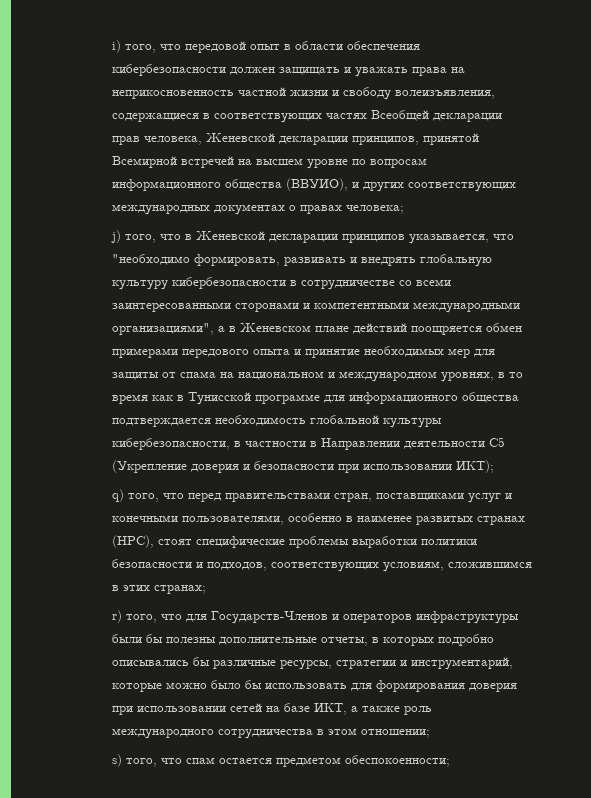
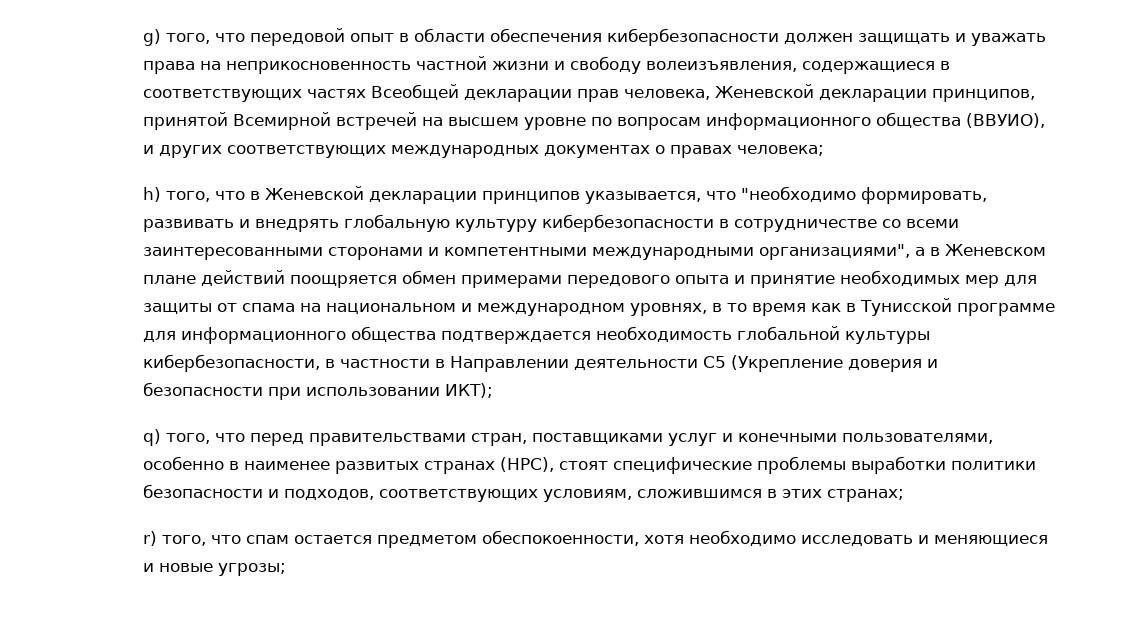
- i) того, что передовой опыт в области обеспечения кибербезопасности должен защищать и уважать права на неприкосновенность частной жизни и свободу волеизъявления, содержащиеся в соответствующих частях Всеобщей декларации прав человека, Женевской декларации принципов, принятой Всемирной встречей на высшем уровне по вопросам информационного общества (ВВУИО), и других соответствующих международных документах о правах человека;
+ g) того, что передовой опыт в области обеспечения кибербезопасности должен защищать и уважать права на неприкосновенность частной жизни и свободу волеизъявления, содержащиеся в соответствующих частях Всеобщей декларации прав человека, Женевской декларации принципов, принятой Всемирной встречей на высшем уровне по вопросам информационного общества (ВВУИО), и других соответствующих международных документах о правах человека;
- j) того, что в Женевской декларации принципов указывается, что "необходимо формировать, развивать и внедрять глобальную культуру кибербезопасности в сотрудничестве со всеми заинтересованными сторонами и компетентными международными организациями", а в Женевском плане действий поощряется обмен примерами передового опыта и принятие необходимых мер для защиты от спама на национальном и международном уровнях, в то время как в Тунисской программе для информационного общества подтверждается необходимость глобальной культуры кибербезопасности, в частности в Направлении деятельности С5 (Укрепление доверия и безопасности при использовании ИКТ);
+ h) того, что в Женевской декларации принципов указывается, что "необходимо формировать, развивать и внедрять глобальную культуру кибербезопасности в сотрудничестве со всеми заинтересованными сторонами и компетентными международными организациями", а в Женевском плане действий поощряется обмен примерами передового опыта и принятие необходимых мер для защиты от спама на национальном и международном уровнях, в то время как в Тунисской программе для информационного общества подтверждается необходимость глобальной культуры кибербезопасности, в частности в Направлении деятельности С5 (Укрепление доверия и безопасности при использовании ИКТ);
- r) того, что для Государств-Членов и операторов инфраструктуры были бы полезны дополнительные отчеты, в которых подробно описывались бы различные ресурсы, стратегии и инструментарий, которые можно было бы использовать для формирования доверия при использовании сетей на базе ИКТ, а также роль международного сотрудничества в этом отношении;
- s) того, что спам остается предметом обеспокоенности;
+ r) того, что спам остается предметом обеспокоенности, хотя необходимо исследовать и меняющиеся и новые угрозы;

